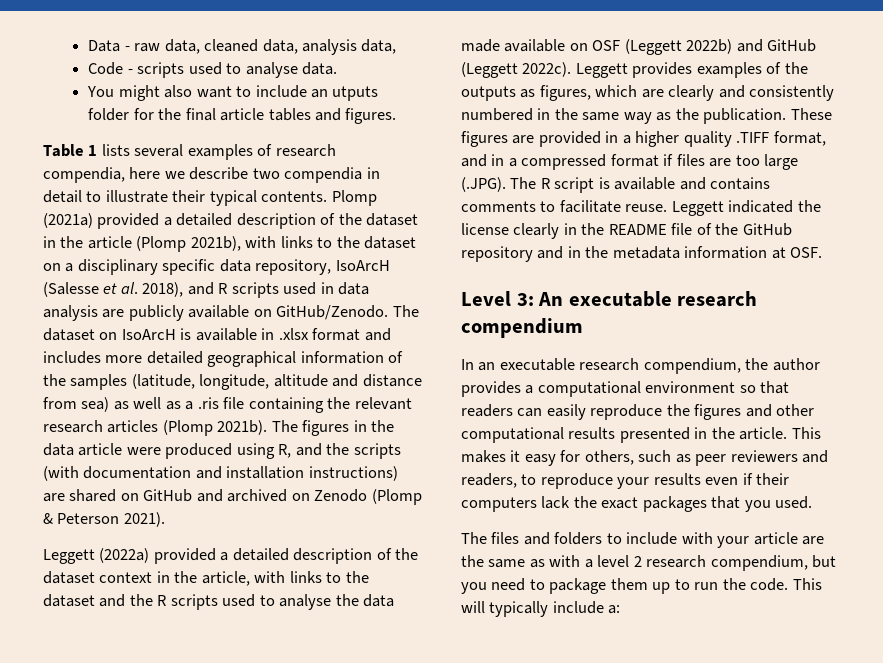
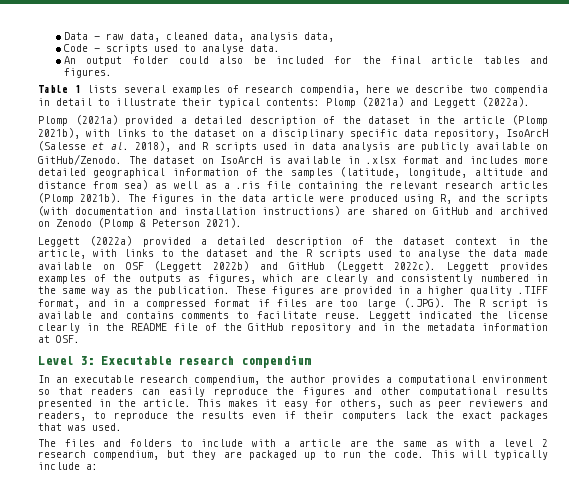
- You might also want to include an utputs folder for the final article tables and figures.
+ An output folder could also be included for the final article tables and figures.
- Table 1 lists several examples of research compendia, here we describe two compendia in detail to illustrate their typical contents. Plomp (2021a) provided a detailed description of the dataset in the article (Plomp 2021b), with links to the dataset on a disciplinary specific data repository, IsoArcH (Salesse et al. 2018), and R scripts used in data analysis are publicly available on GitHub/Zenodo.
+ Table 1 lists several examples of research compendia, here we describe two compendia in detail to illustrate their typical contents: Plomp (2021a) and Leggett (2022a).
+ Plomp (2021a) provided a detailed description of the dataset in the article (Plomp 2021b), with links to the dataset on a disciplinary specific data repository, IsoArcH (Salesse et al. 2018), and R scripts used in data analysis are publicly available on GitHub/Zenodo.
- Level 3: An executable research compendium
+ Level 3: Executable research compendium
- This makes it easy for others, such as peer reviewers and readers, to reproduce your results even if their computers lack the exact packages that you used.
+ This makes it easy for others, such as peer reviewers and readers, to reproduce the results even if their computers lack the exact packages that was used.
- The files and folders to include with your article are the same as with a level 2 research compendium, but you need to package them up to run the code.
+ The files and folders to include with a article are the same as with a level 2 research compendium, but they are packaged up to run the code.

